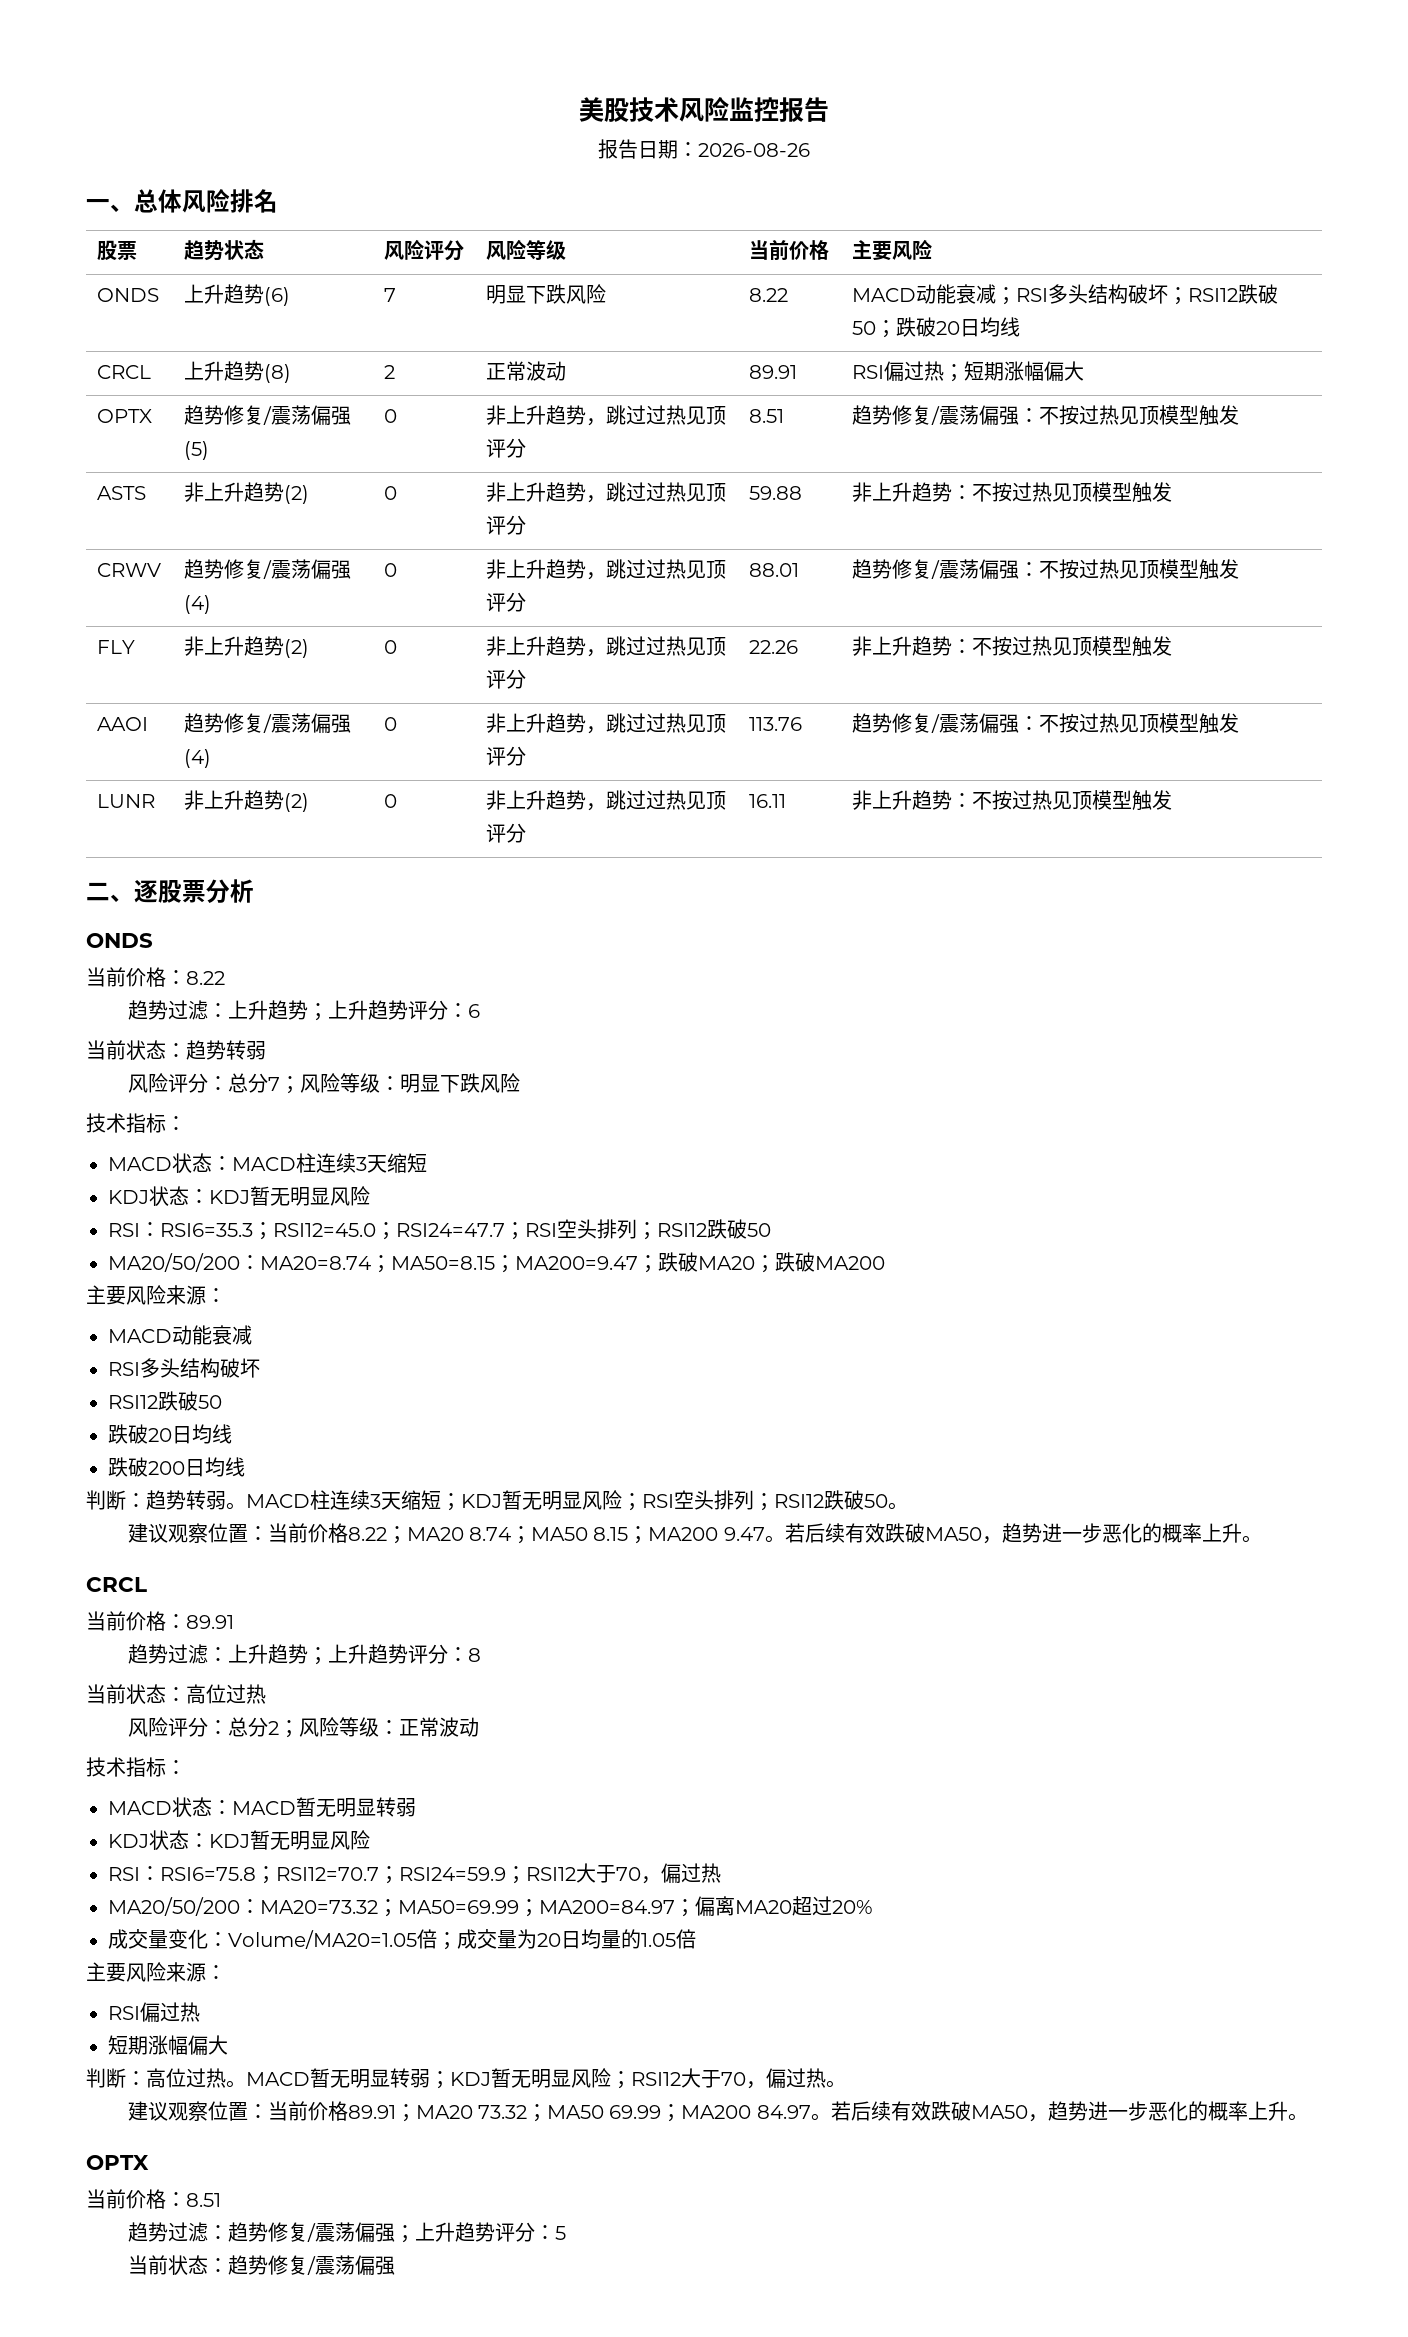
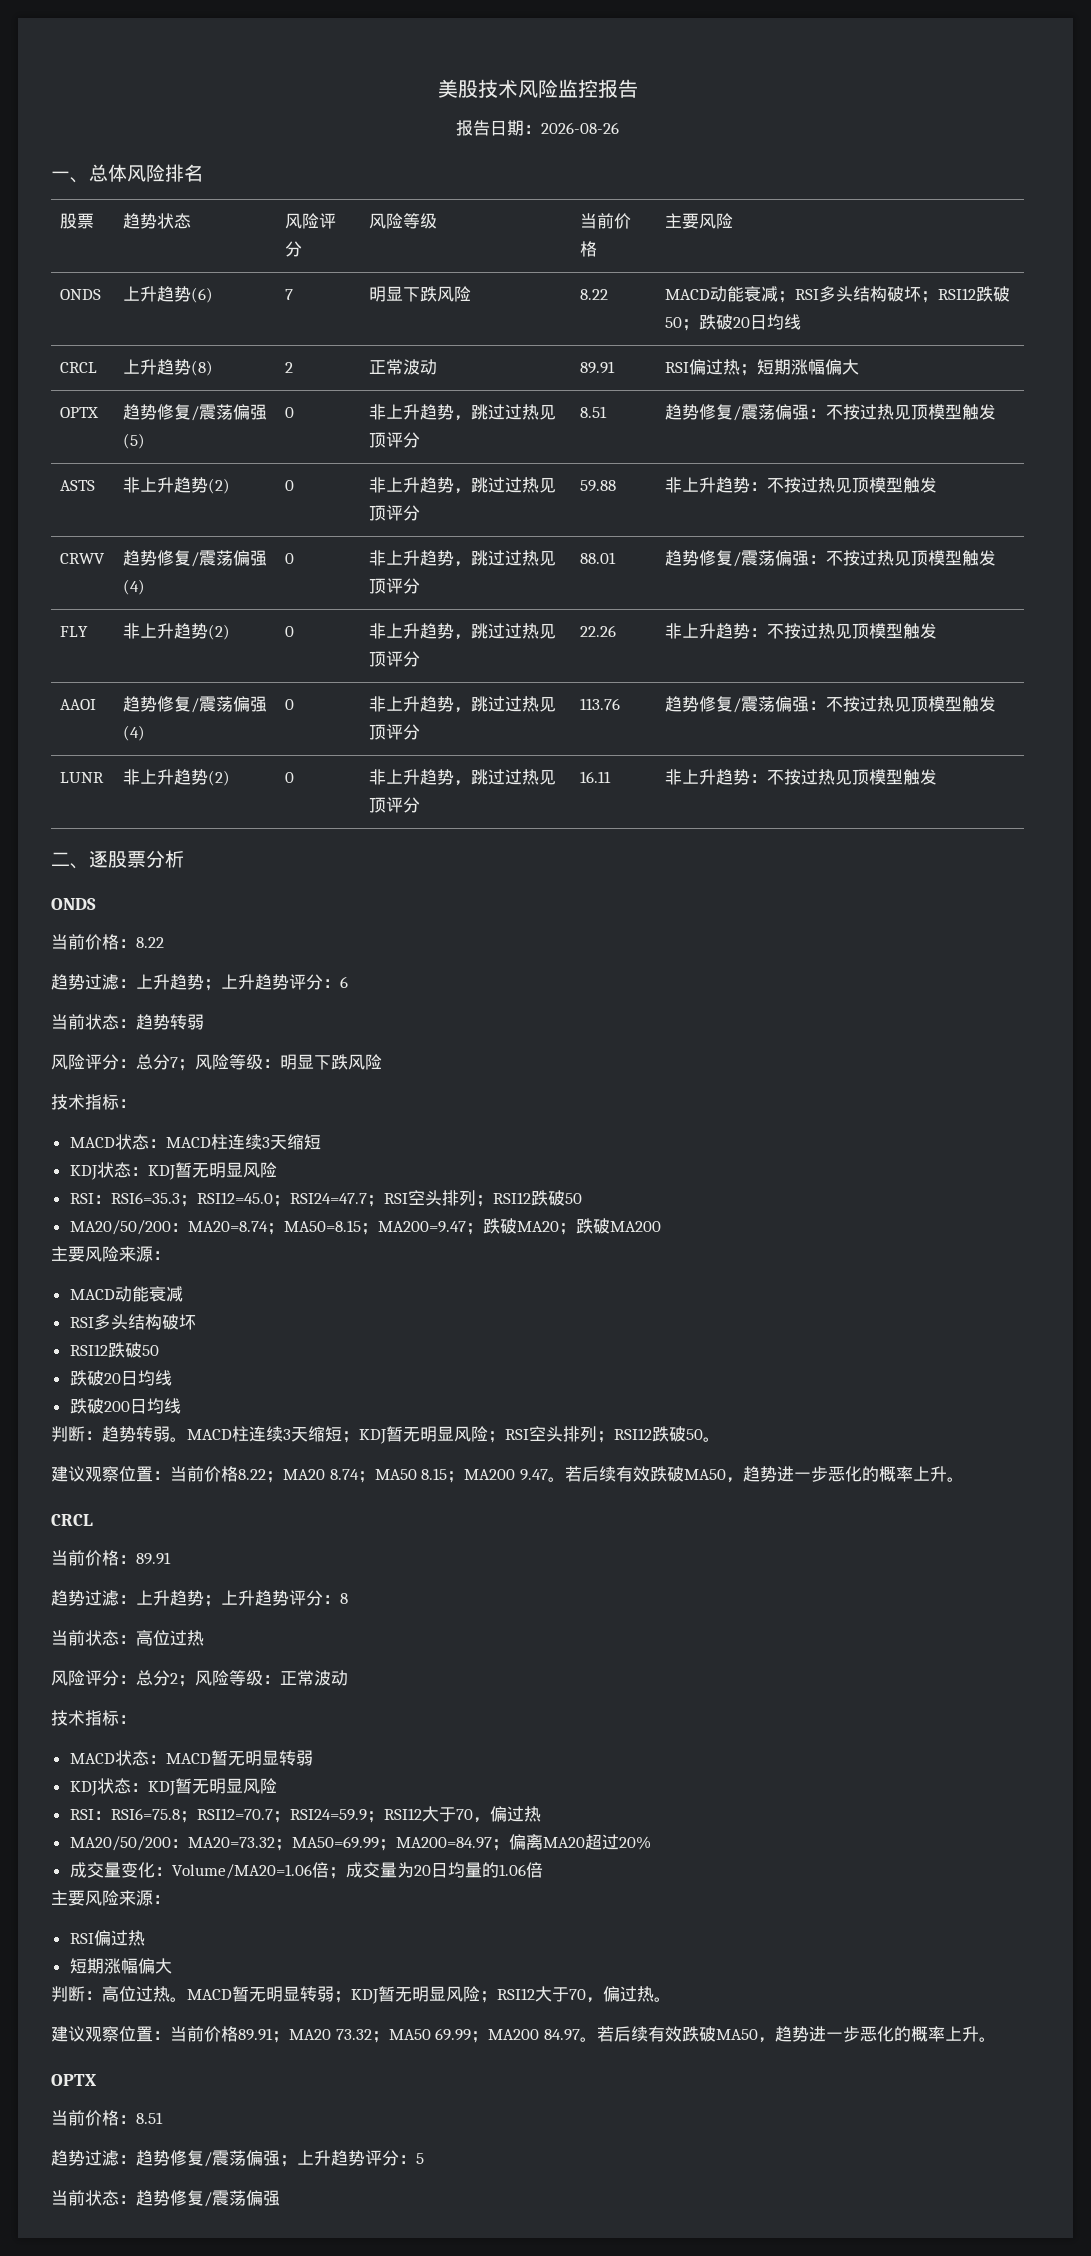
- 成交量变化：Volume/MA20=1.05倍；成交量为20日均量的1.05倍
+ 成交量变化：Volume/MA20=1.06倍；成交量为20日均量的1.06倍

